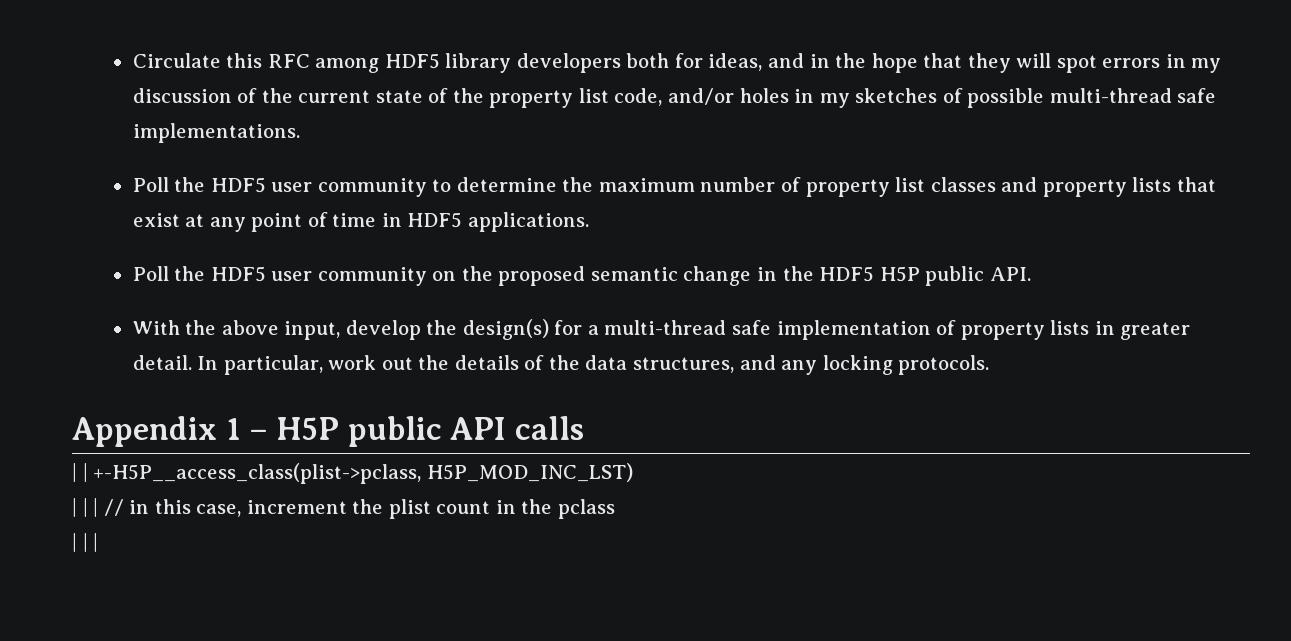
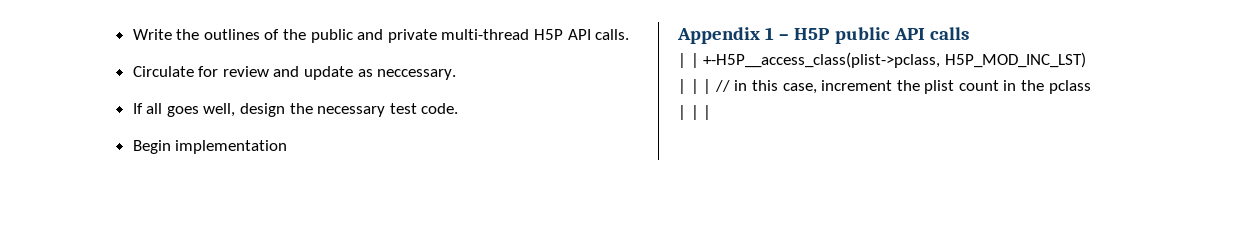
- Circulate this RFC among HDF5 library developers both for ideas, and in the hope that they will spot errors in my discussion of the current state of the property list code, and/or holes in my sketches of possible multi-thread safe implementations.
- Poll the HDF5 user community to determine the maximum number of property list classes and property lists that exist at any point of time in HDF5 applications.
- Poll the HDF5 user community on the proposed semantic change in the HDF5 H5P public API.
- With the above input, develop the design(s) for a multi-thread safe implementation of property lists in greater detail. In particular, work out the details of the data structures, and any locking protocols.
+ Write the outlines of the public and private multi-thread H5P API calls.
+ Circulate for review and update as neccessary.
+ If all goes well, design the necessary test code.
+ Begin implementation

